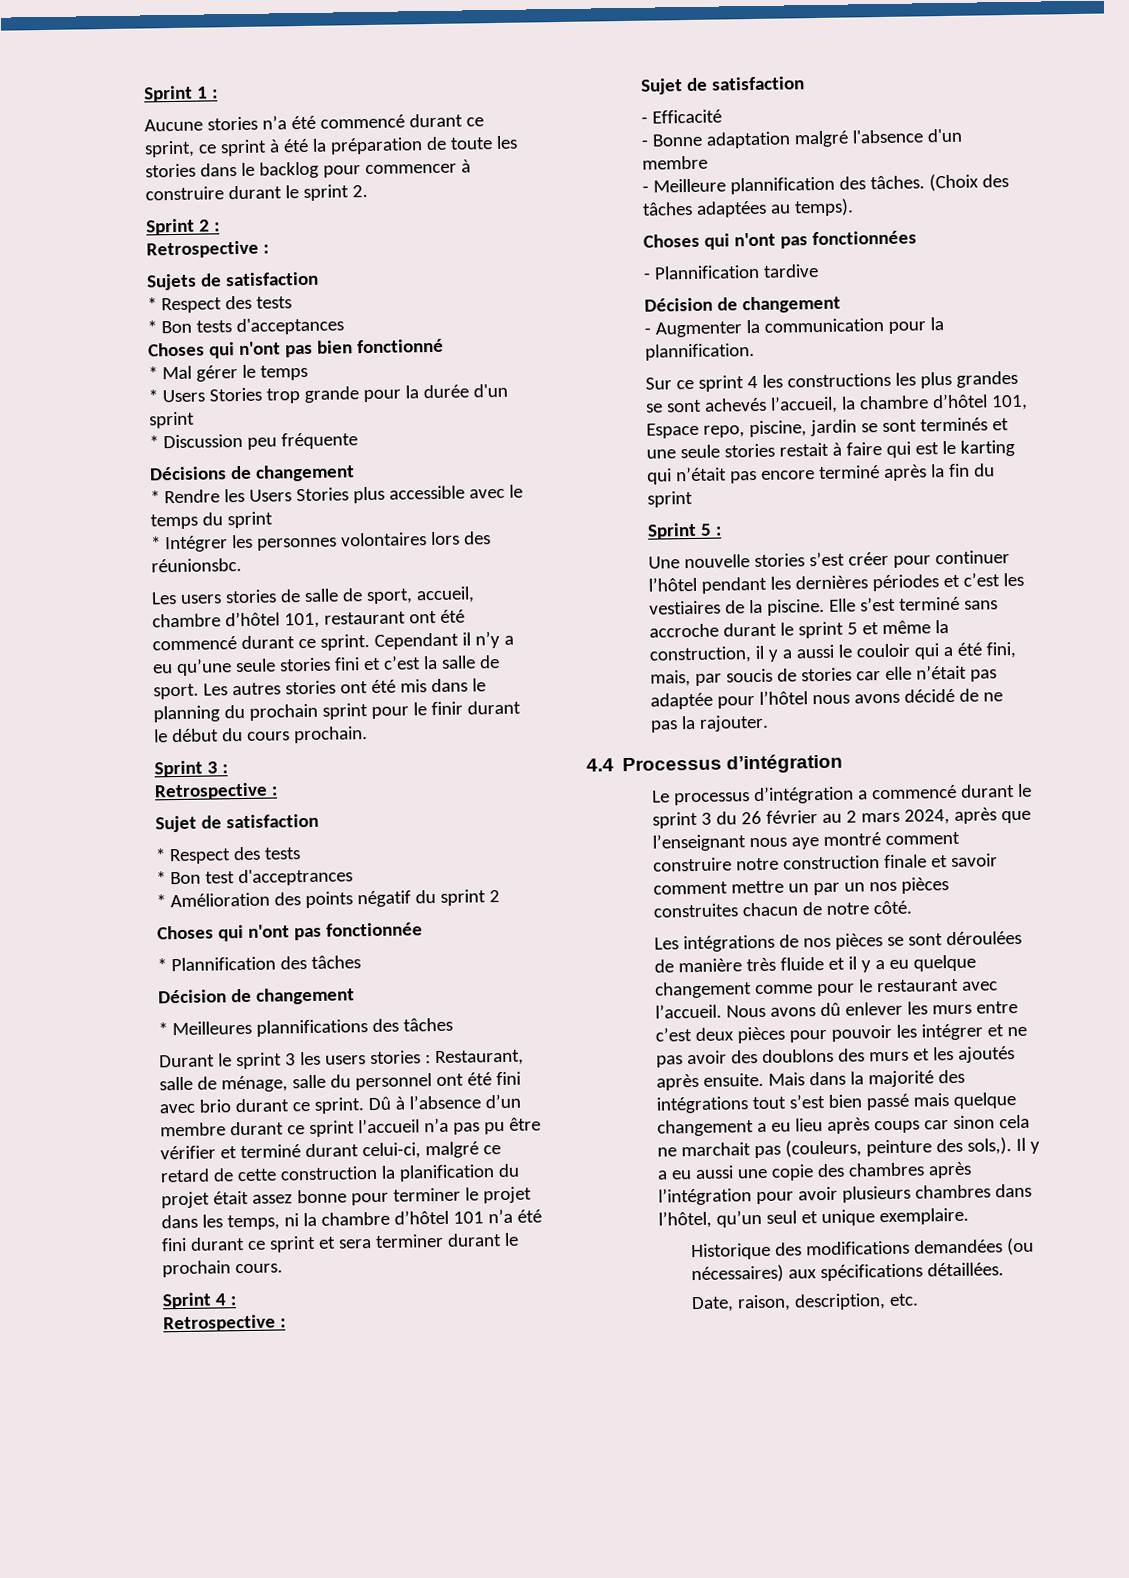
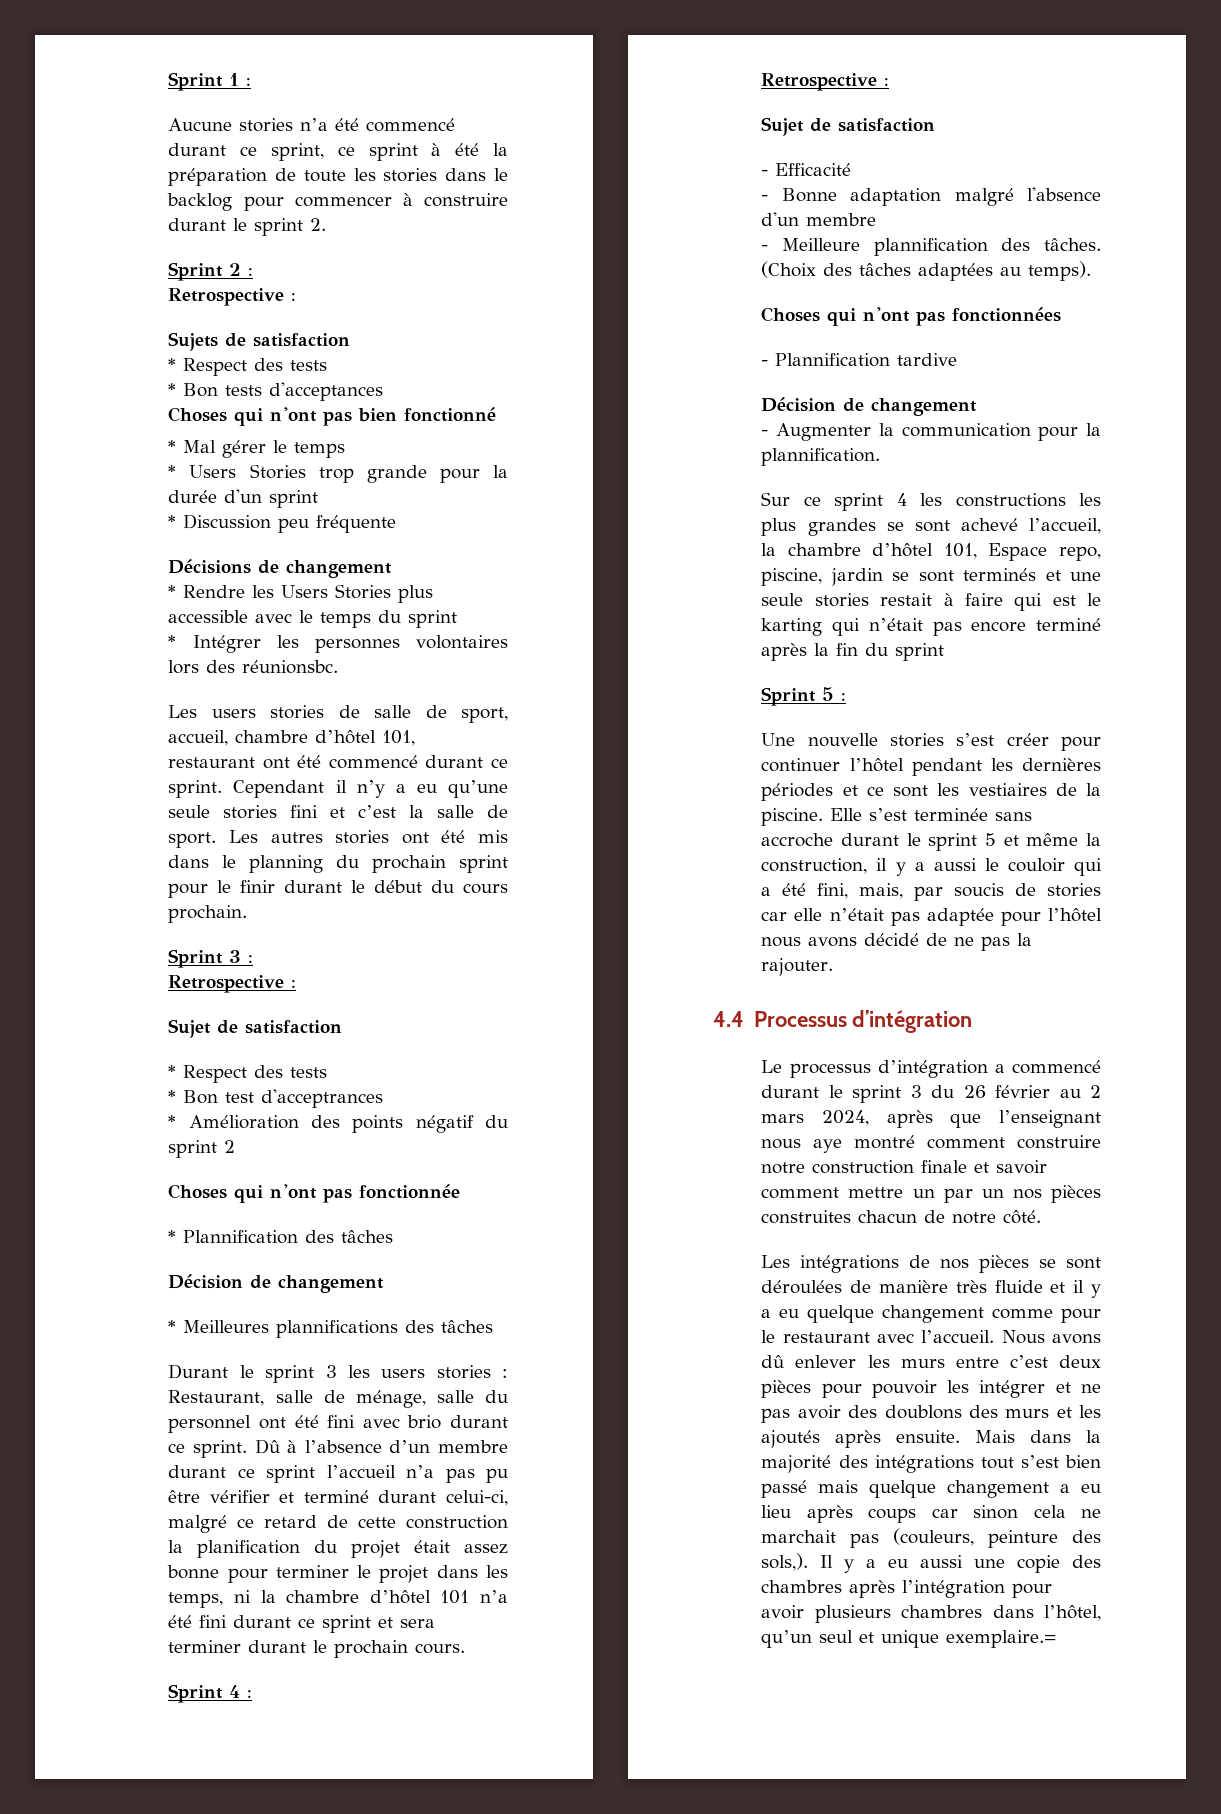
- Sur ce sprint 4 les constructions les plus grandes se sont achevés l’accueil, la chambre d’hôtel 101, Espace repo, piscine, jardin se sont terminés et une seule stories restait à faire qui est le karting qui n’était pas encore terminé après la fin du sprint
+ Sur ce sprint 4 les constructions les plus grandes se sont achevé l’accueil, la chambre d’hôtel 101, Espace repo, piscine, jardin se sont terminés et une seule stories restait à faire qui est le karting qui n’était pas encore terminé après la fin du sprint
- Une nouvelle stories s’est créer pour continuer l’hôtel pendant les dernières périodes et c’est les vestiaires de la piscine.
+ Une nouvelle stories s’est créer pour continuer l’hôtel pendant les dernières périodes et ce sont les vestiaires de la piscine.
- Elle s’est terminé sans accroche durant le sprint 5 et même la construction, il y a aussi le couloir qui a été fini, mais, par soucis de stories car elle n’était pas adaptée pour l’hôtel nous avons décidé de ne pas la rajouter.
+ Elle s’est terminée sans accroche durant le sprint 5 et même la construction, il y a aussi le couloir qui a été fini, mais, par soucis de stories car elle n’était pas adaptée pour l’hôtel nous avons décidé de ne pas la rajouter.
- Il y a eu aussi une copie des chambres après l’intégration pour avoir plusieurs chambres dans l’hôtel, qu’un seul et unique exemplaire.
- Historique des modifications demandées (ou nécessaires) aux spécifications détaillées.
- Date, raison, description, etc.
+ Il y a eu aussi une copie des chambres après l’intégration pour avoir plusieurs chambres dans l’hôtel, qu’un seul et unique exemplaire.=

